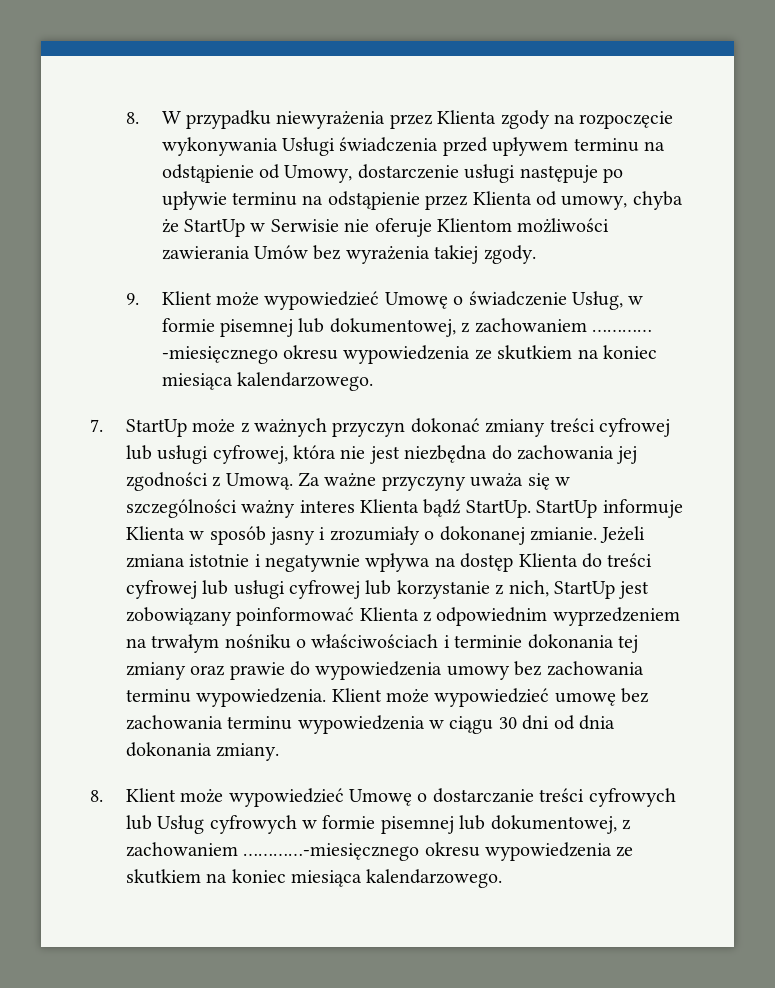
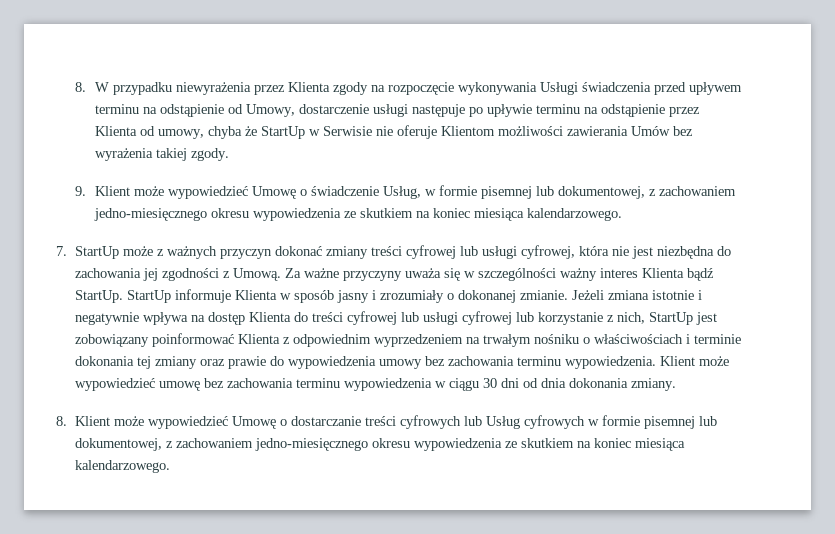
- 9. Klient może wypowiedzieć Umowę o świadczenie Usług, w formie pisemnej lub dokumentowej, z zachowaniem ………… -miesięcznego okresu wypowiedzenia ze skutkiem na koniec miesiąca kalendarzowego.
+ 9. Klient może wypowiedzieć Umowę o świadczenie Usług, w formie pisemnej lub dokumentowej, z zachowaniem jedno-miesięcznego okresu wypowiedzenia ze skutkiem na koniec miesiąca kalendarzowego.
- 8. Klient może wypowiedzieć Umowę o dostarczanie treści cyfrowych lub Usług cyfrowych w formie pisemnej lub dokumentowej, z zachowaniem …………-miesięcznego okresu wypowiedzenia ze skutkiem na koniec miesiąca kalendarzowego.
+ 8. Klient może wypowiedzieć Umowę o dostarczanie treści cyfrowych lub Usług cyfrowych w formie pisemnej lub dokumentowej, z zachowaniem jedno-miesięcznego okresu wypowiedzenia ze skutkiem na koniec miesiąca kalendarzowego.

